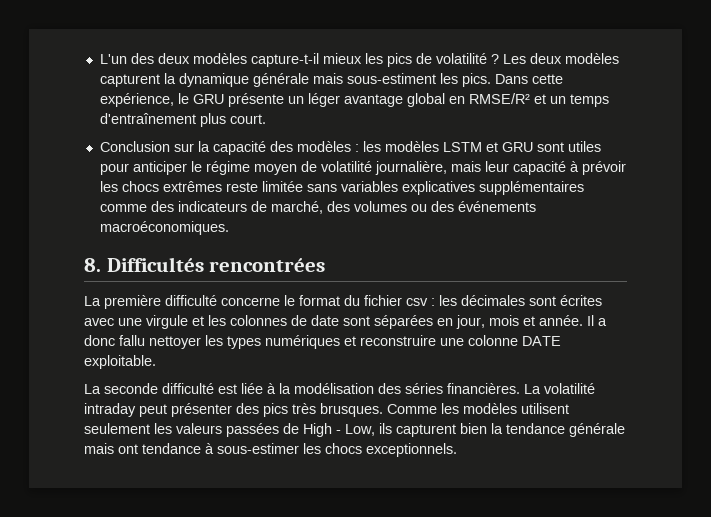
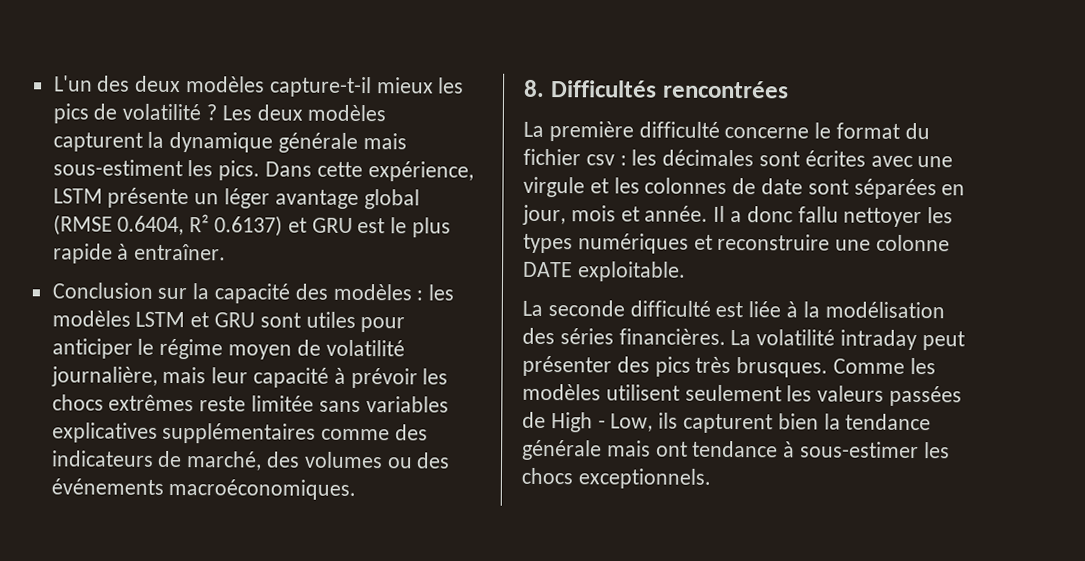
- Dans cette expérience, le GRU présente un léger avantage global en RMSE/R² et un temps d'entraînement plus court.
+ Dans cette expérience, LSTM présente un léger avantage global (RMSE 0.6404, R² 0.6137) et GRU est le plus rapide à entraîner.

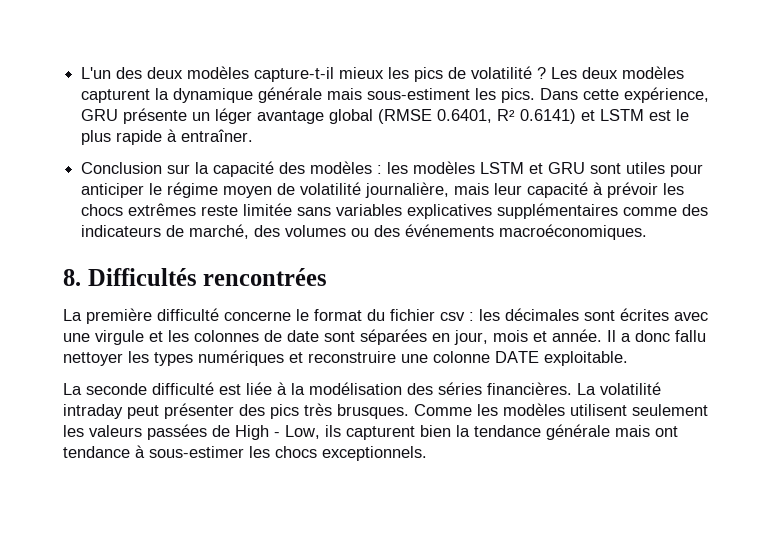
- Dans cette expérience, LSTM présente un léger avantage global (RMSE 0.6404, R² 0.6137) et GRU est le plus rapide à entraîner.
+ Dans cette expérience, GRU présente un léger avantage global (RMSE 0.6401, R² 0.6141) et LSTM est le plus rapide à entraîner.

